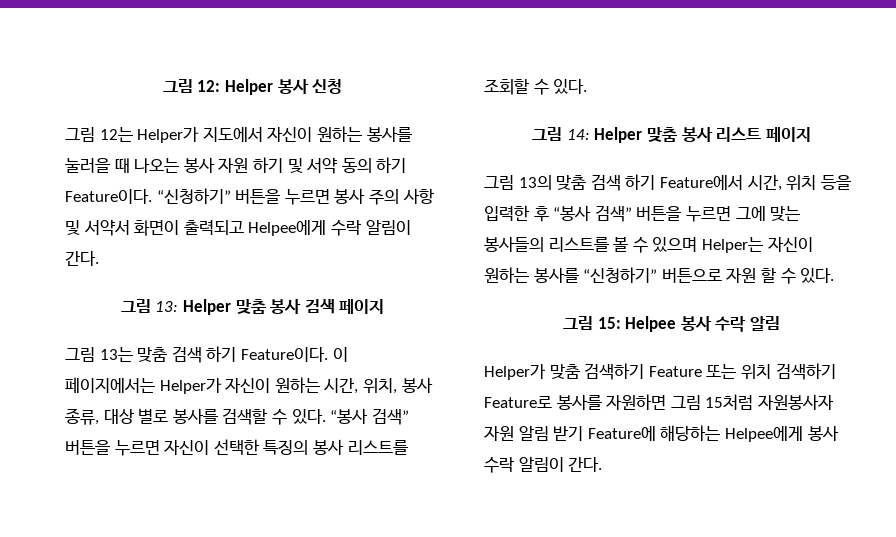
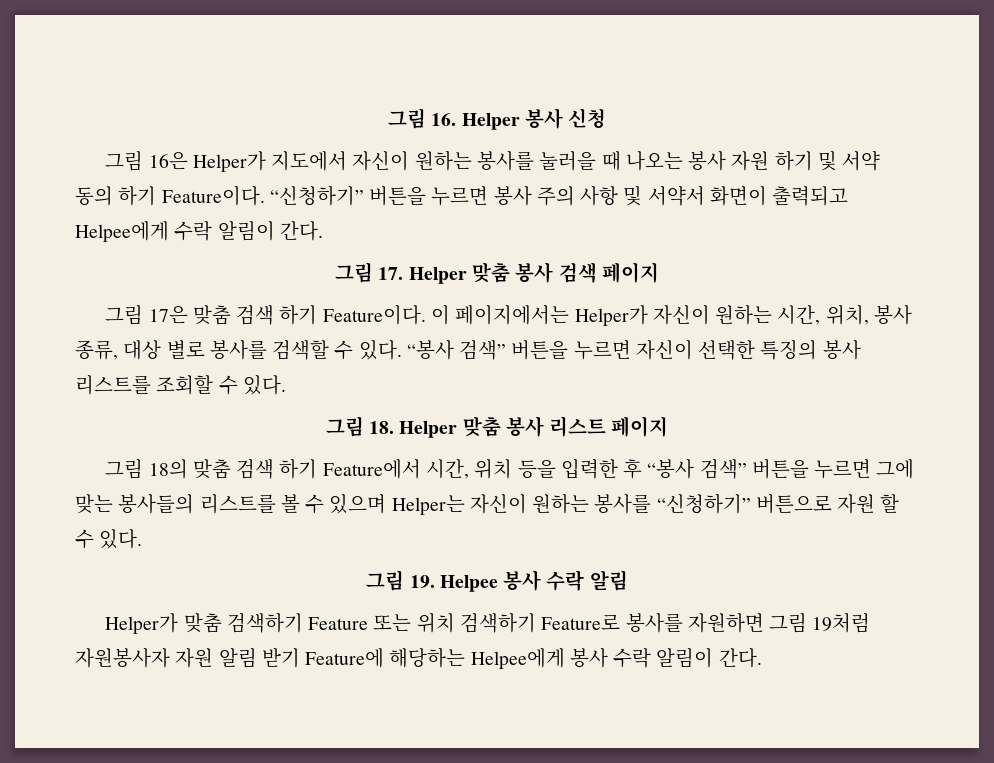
- 그림 12: Helper 봉사 신청
+ 그림 16. Helper 봉사 신청
- 그림 12는 Helper가 지도에서 자신이 원하는 봉사를 눌러을 때 나오는 봉사 자원 하기 및 서약 동의 하기 Feature이다.
+ 그림 16은 Helper가 지도에서 자신이 원하는 봉사를 눌러을 때 나오는 봉사 자원 하기 및 서약 동의 하기 Feature이다.
- 그림 13: Helper 맞춤 봉사 검색 페이지
+ 그림 17. Helper 맞춤 봉사 검색 페이지
- 그림 13는 맞춤 검색 하기 Feature이다.
+ 그림 17은 맞춤 검색 하기 Feature이다.
- 그림 14: Helper 맞춤 봉사 리스트 페이지
+ 그림 18. Helper 맞춤 봉사 리스트 페이지
- 그림 13의 맞춤 검색 하기 Feature에서 시간, 위치 등을 입력한 후 “봉사 검색” 버튼을 누르면 그에 맞는 봉사들의 리스트를 볼 수 있으며 Helper는 자신이 원하는 봉사를 “신청하기” 버튼으로 자원 할 수 있다.
+ 그림 18의 맞춤 검색 하기 Feature에서 시간, 위치 등을 입력한 후 “봉사 검색” 버튼을 누르면 그에 맞는 봉사들의 리스트를 볼 수 있으며 Helper는 자신이 원하는 봉사를 “신청하기” 버튼으로 자원 할 수 있다.
- 그림 15: Helpee 봉사 수락 알림
+ 그림 19. Helpee 봉사 수락 알림
- Helper가 맞춤 검색하기 Feature 또는 위치 검색하기 Feature로 봉사를 자원하면 그림 15처럼 자원봉사자 자원 알림 받기 Feature에 해당하는 Helpee에게 봉사 수락 알림이 간다.
+ Helper가 맞춤 검색하기 Feature 또는 위치 검색하기 Feature로 봉사를 자원하면 그림 19처럼 자원봉사자 자원 알림 받기 Feature에 해당하는 Helpee에게 봉사 수락 알림이 간다.

